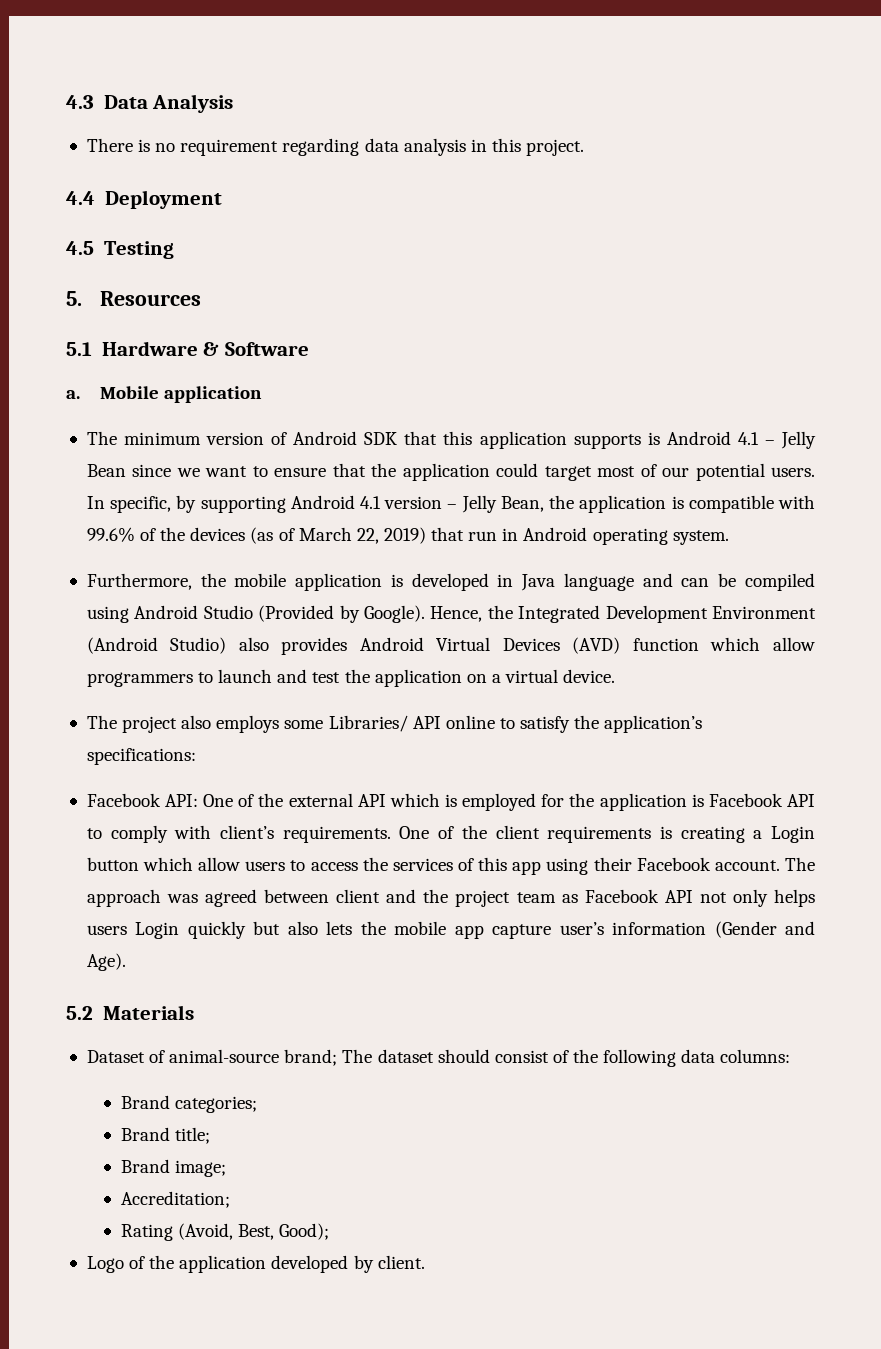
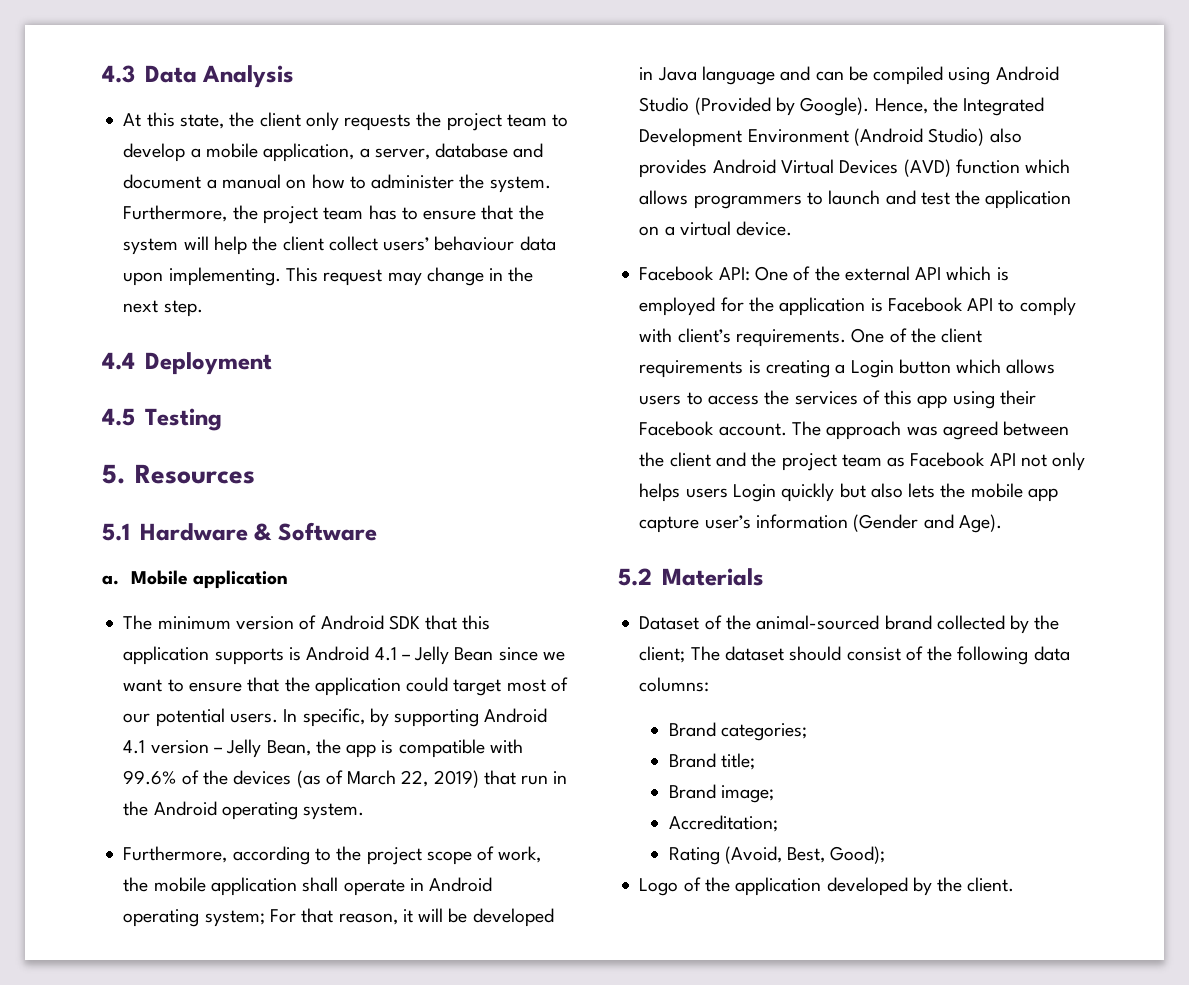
- There is no requirement regarding data analysis in this project.
+ At this state, the client only requests the project team to develop a mobile application, a server, database and document a manual on how to administer the system. Furthermore, the project team has to ensure that the system will help the client collect users’ behaviour data upon implementing. This request may change in the next step.
- In specific, by supporting Android 4.1 version – Jelly Bean, the application is compatible with 99.6% of the devices (as of March 22, 2019) that run in Android operating system.
+ In specific, by supporting Android 4.1 version – Jelly Bean, the app is compatible with 99.6% of the devices (as of March 22, 2019) that run in the Android operating system.
- Furthermore, the mobile application is developed in Java language and can be compiled using Android Studio (Provided by Google).
+ Furthermore, according to the project scope of work, the mobile application shall operate in Android operating system; For that reason, it will be developed in Java language and can be compiled using Android Studio (Provided by Google).
- Hence, the Integrated Development Environment (Android Studio) also provides Android Virtual Devices (AVD) function which allow programmers to launch and test the application on a virtual device.
+ Hence, the Integrated Development Environment (Android Studio) also provides Android Virtual Devices (AVD) function which allows programmers to launch and test the application on a virtual device.
- The project also employs some Libraries/ API online to satisfy the application’s specifications:
- One of the client requirements is creating a Login button which allow users to access the services of this app using their Facebook account.
+ One of the client requirements is creating a Login button which allows users to access the services of this app using their Facebook account.
- The approach was agreed between client and the project team as Facebook API not only helps users Login quickly but also lets the mobile app capture user’s information (Gender and Age).
+ The approach was agreed between the client and the project team as Facebook API not only helps users Login quickly but also lets the mobile app capture user’s information (Gender and Age).
- Dataset of animal-source brand; The dataset should consist of the following data columns:
+ Dataset of the animal-sourced brand collected by the client; The dataset should consist of the following data columns:
- Logo of the application developed by client.
+ Logo of the application developed by the client.

